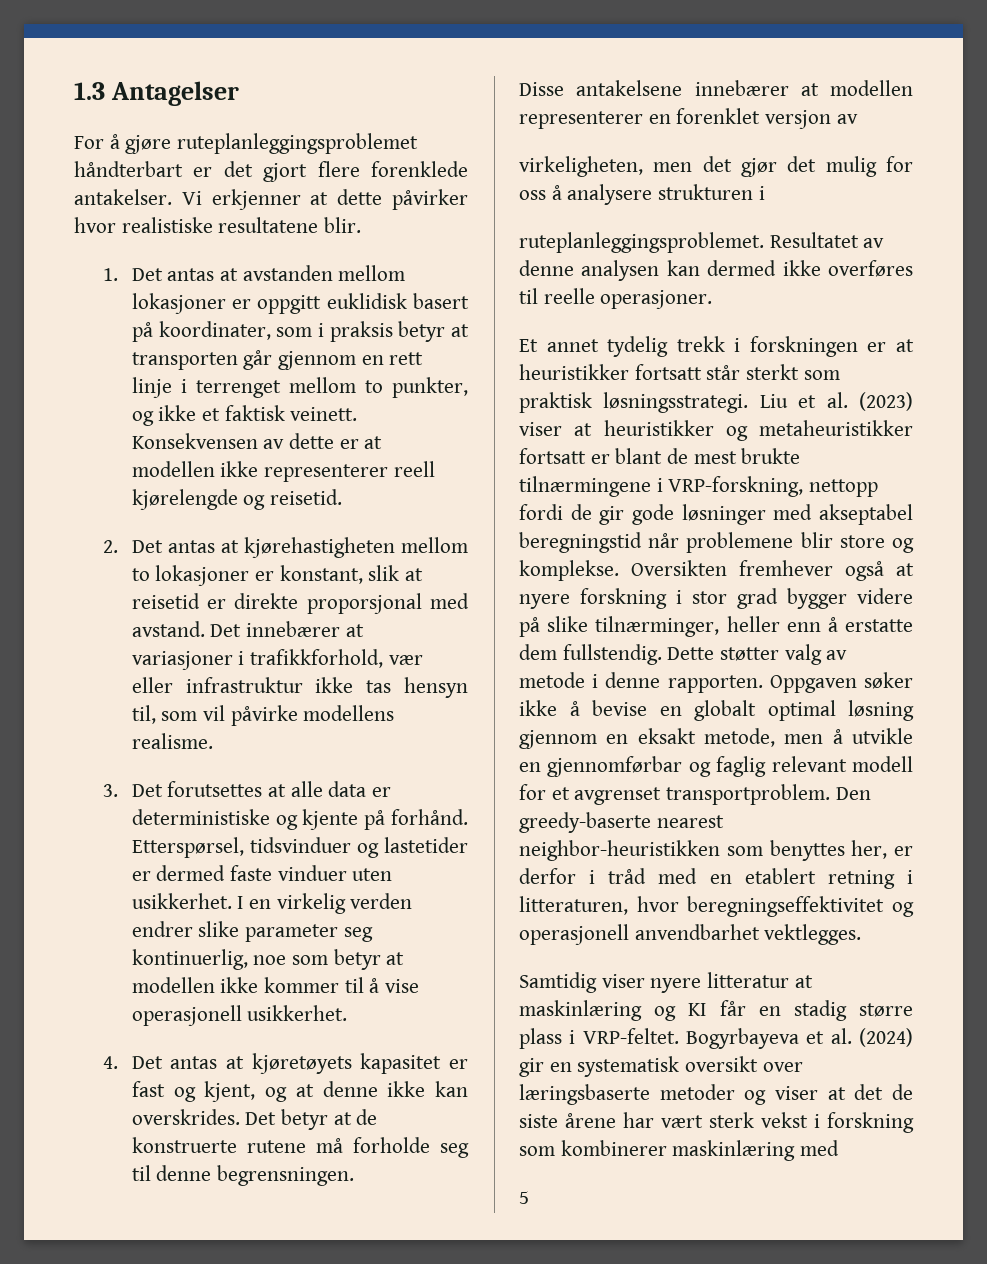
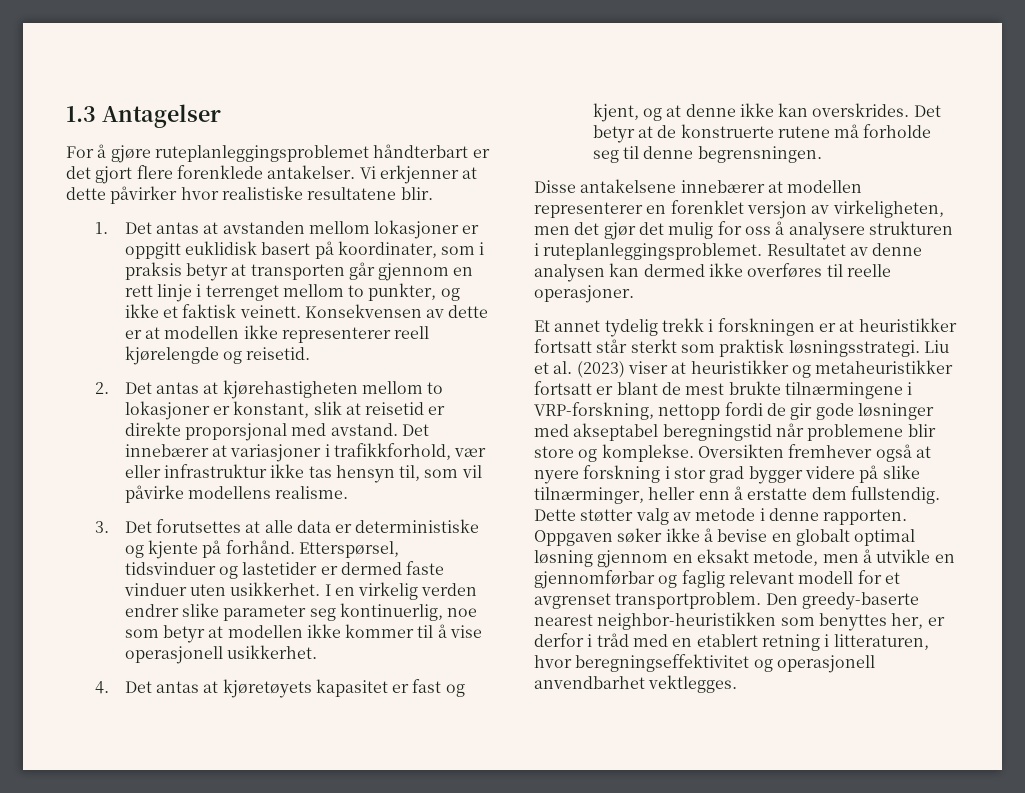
- Disse antakelsene innebærer at modellen representerer en forenklet versjon av
- virkeligheten, men det gjør det mulig for oss å analysere strukturen i
- ruteplanleggingsproblemet.
+ Disse antakelsene innebærer at modellen representerer en forenklet versjon av virkeligheten, men det gjør det mulig for oss å analysere strukturen i ruteplanleggingsproblemet.
- Samtidig viser nyere litteratur at maskinlæring og KI får en stadig større plass i VRP-feltet. Bogyrbayeva et al. (2024) gir en systematisk oversikt over læringsbaserte metoder og viser at det de siste årene har vært sterk vekst i forskning som kombinerer maskinlæring med
- 5

